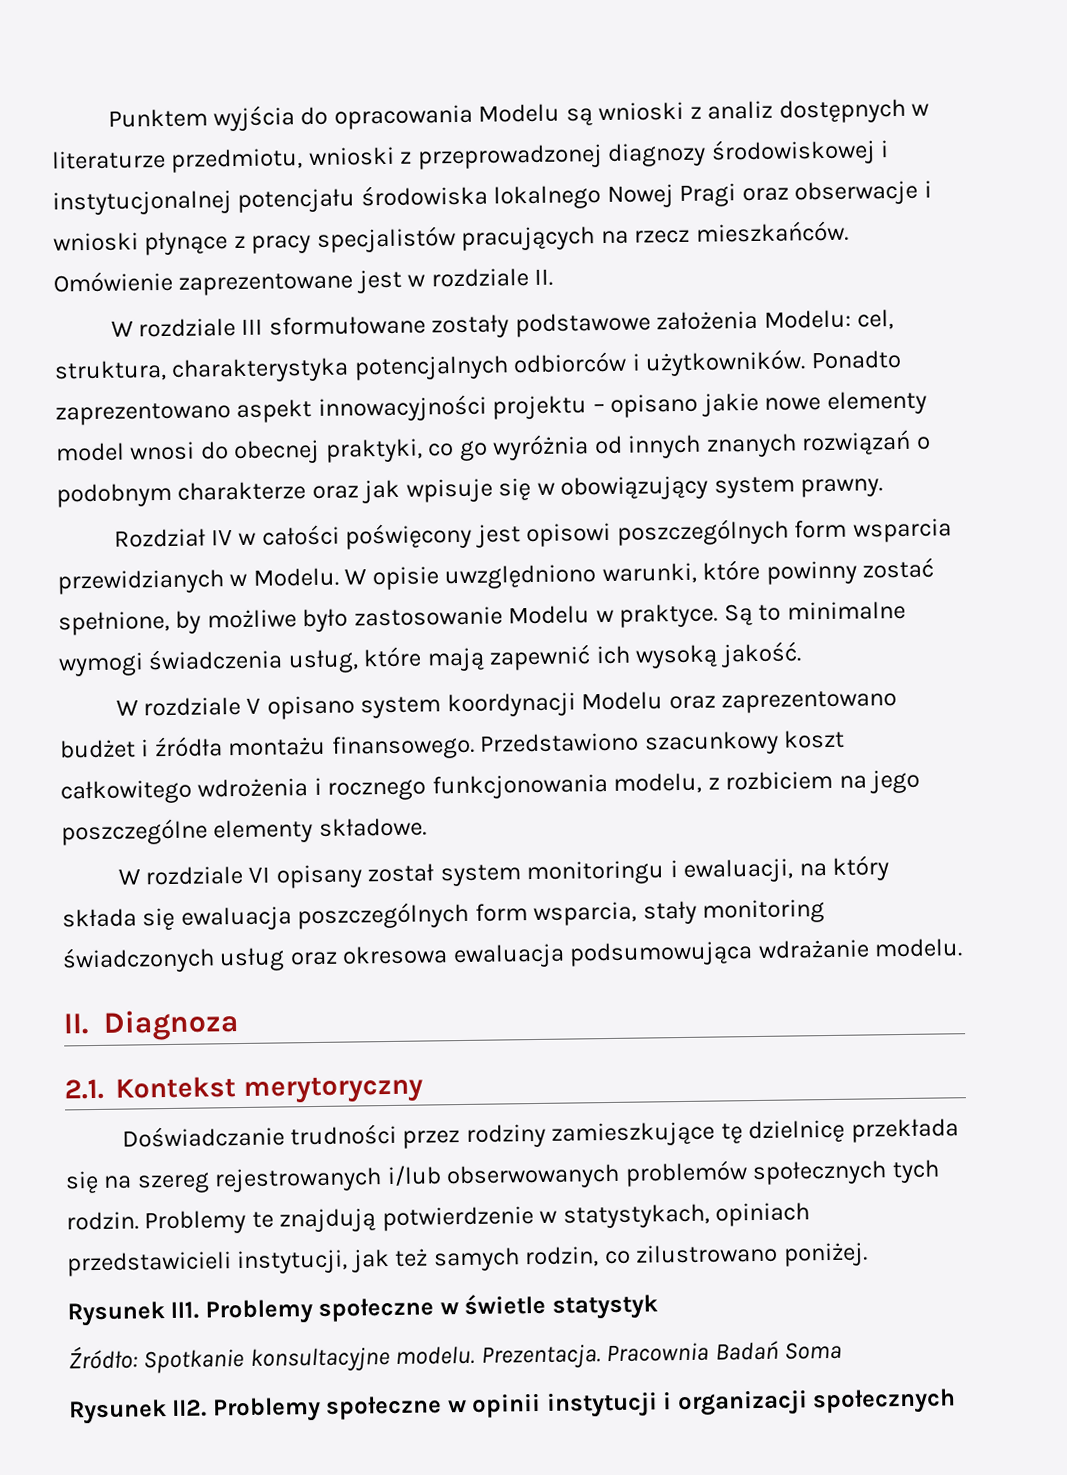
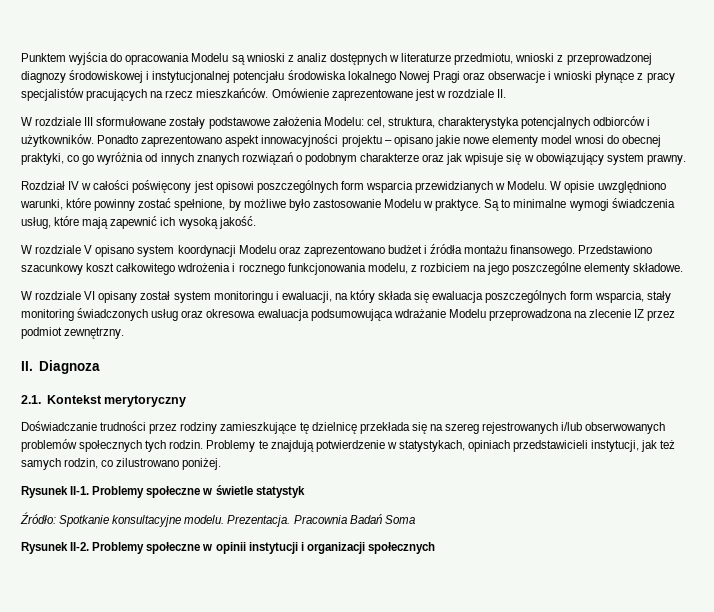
- W rozdziale VI opisany został system monitoringu i ewaluacji, na który składa się ewaluacja poszczególnych form wsparcia, stały monitoring świadczonych usług oraz okresowa ewaluacja podsumowująca wdrażanie modelu.
+ W rozdziale VI opisany został system monitoringu i ewaluacji, na który składa się ewaluacja poszczególnych form wsparcia, stały monitoring świadczonych usług oraz okresowa ewaluacja podsumowująca wdrażanie Modelu przeprowadzona na zlecenie IZ przez podmiot zewnętrzny.
- Rysunek II1. Problemy społeczne w świetle statystyk
+ Rysunek II-1. Problemy społeczne w świetle statystyk
- Rysunek II2. Problemy społeczne w opinii instytucji i organizacji społecznych
+ Rysunek II-2. Problemy społeczne w opinii instytucji i organizacji społecznych

